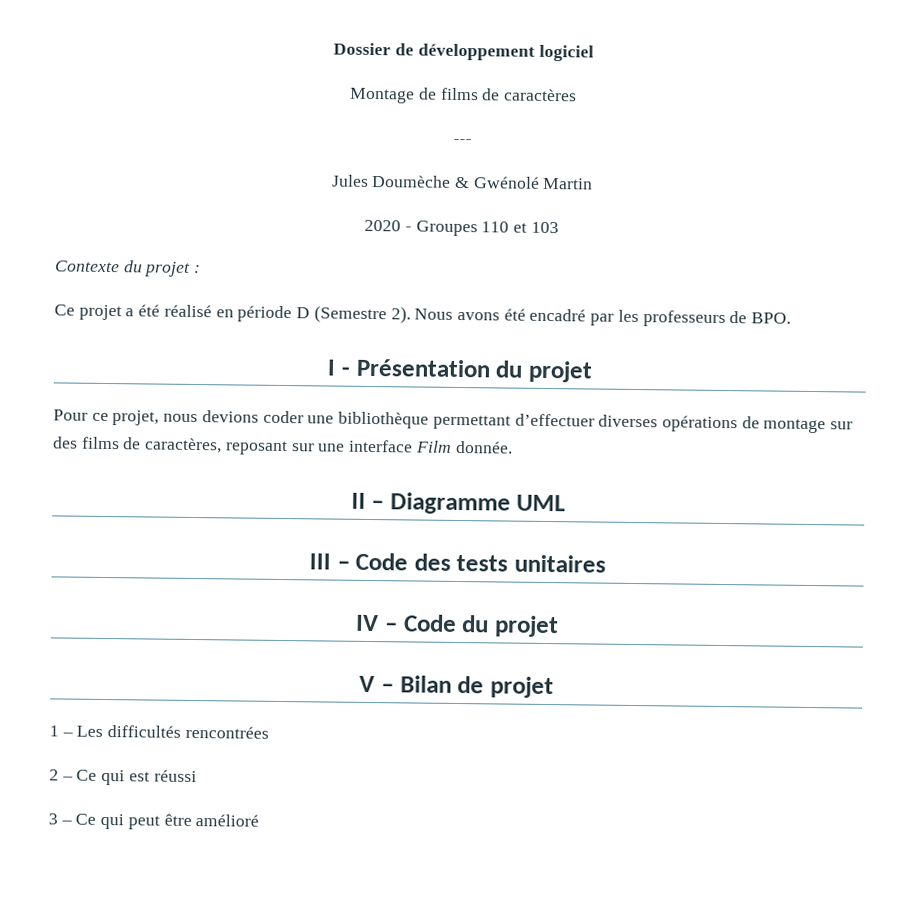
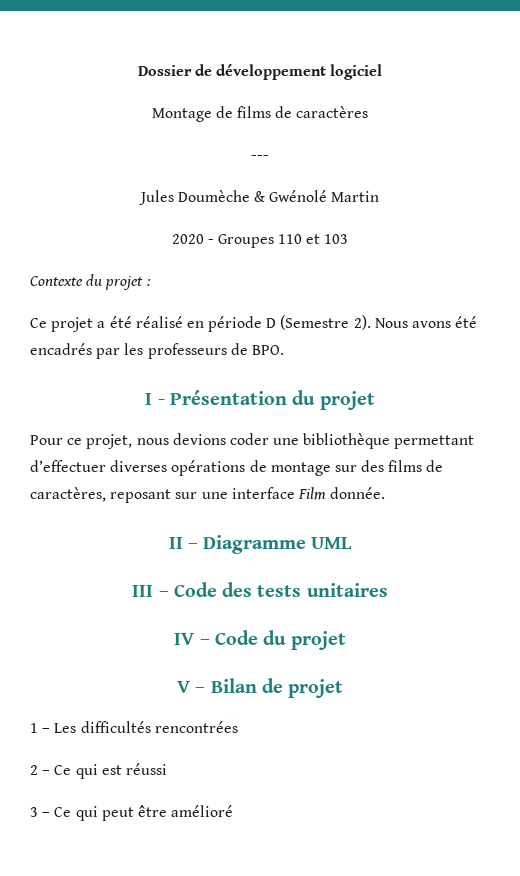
- Nous avons été encadré par les professeurs de BPO.
+ Nous avons été encadrés par les professeurs de BPO.

